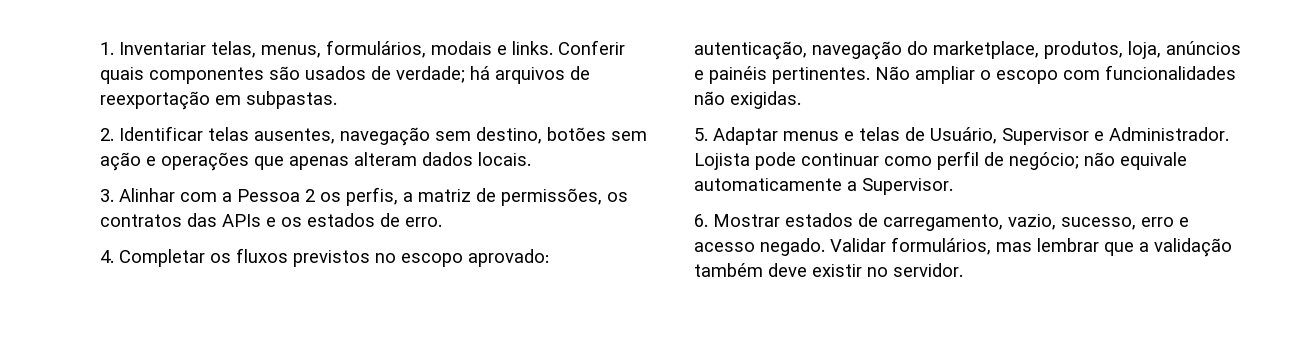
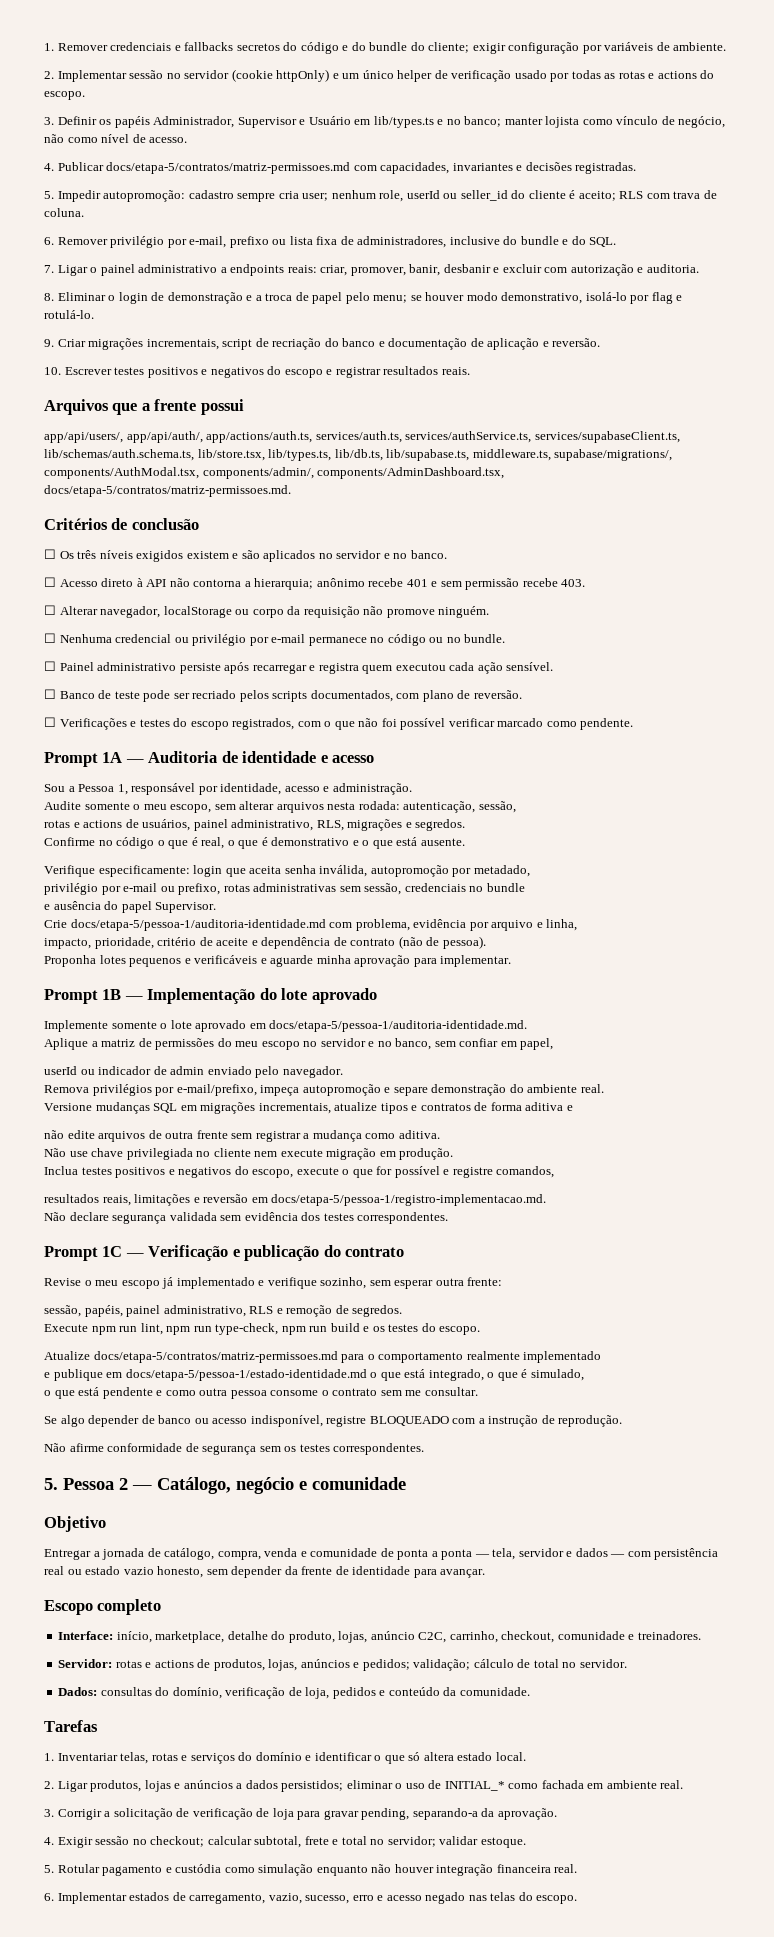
- 1. Inventariar telas, menus, formulários, modais e links. Conferir quais componentes são usados de verdade; há arquivos de reexportação em subpastas.
- 2. Identificar telas ausentes, navegação sem destino, botões sem ação e operações que apenas alteram dados locais.
- 3. Alinhar com a Pessoa 2 os perfis, a matriz de permissões, os contratos das APIs e os estados de erro.
- 4. Completar os fluxos previstos no escopo aprovado: autenticação, navegação do marketplace, produtos, loja, anúncios e painéis pertinentes. Não ampliar o escopo com funcionalidades não exigidas.
- 5. Adaptar menus e telas de Usuário, Supervisor e Administrador. Lojista pode continuar como perfil de negócio; não equivale automaticamente a Supervisor.
- 6. Mostrar estados de carregamento, vazio, sucesso, erro e acesso negado. Validar formulários, mas lembrar que a validação também deve existir no servidor.
+ 1. Remover credenciais e fallbacks secretos do código e do bundle do cliente; exigir configuração por variáveis de ambiente.
+ 2. Implementar sessão no servidor (cookie httpOnly) e um único helper de verificação usado por todas as rotas e actions do escopo.
+ 3. Definir os papéis Administrador, Supervisor e Usuário em lib/types.ts e no banco; manter lojista como vínculo de negócio, não como nível de acesso.
+ 4. Publicar docs/etapa-5/contratos/matriz-permissoes.md com capacidades, invariantes e decisões registradas.
+ 5. Impedir autopromoção: cadastro sempre cria user; nenhum role, userId ou seller_id do cliente é aceito; RLS com trava de coluna.
+ 6. Remover privilégio por e-mail, prefixo ou lista fixa de administradores, inclusive do bundle e do SQL.
+ 7. Ligar o painel administrativo a endpoints reais: criar, promover, banir, desbanir e excluir com autorização e auditoria.
+ 8. Eliminar o login de demonstração e a troca de papel pelo menu; se houver modo demonstrativo, isolá-lo por flag e rotulá-lo.
+ 9. Criar migrações incrementais, script de recriação do banco e documentação de aplicação e reversão.
+ 10. Escrever testes positivos e negativos do escopo e registrar resultados reais.
+ Arquivos que a frente possui
+ app/api/users/, app/api/auth/, app/actions/auth.ts, services/auth.ts, services/authService.ts, services/supabaseClient.ts, lib/schemas/auth.schema.ts, lib/store.tsx, lib/types.ts, lib/db.ts, lib/supabase.ts, middleware.ts, supabase/migrations/, components/AuthModal.tsx, components/admin/, components/AdminDashboard.tsx, docs/etapa-5/contratos/matriz-permissoes.md.
+ Critérios de conclusão
+ ☐ Os três níveis exigidos existem e são aplicados no servidor e no banco.
+ ☐ Acesso direto à API não contorna a hierarquia; anônimo recebe 401 e sem permissão recebe 403.
+ ☐ Alterar navegador, localStorage ou corpo da requisição não promove ninguém.
+ ☐ Nenhuma credencial ou privilégio por e-mail permanece no código ou no bundle.
+ ☐ Painel administrativo persiste após recarregar e registra quem executou cada ação sensível.
+ ☐ Banco de teste pode ser recriado pelos scripts documentados, com plano de reversão.
+ ☐ Verificações e testes do escopo registrados, com o que não foi possível verificar marcado como pendente.
+ Prompt 1A — Auditoria de identidade e acesso
+ Sou a Pessoa 1, responsável por identidade, acesso e administração.
+ Audite somente o meu escopo, sem alterar arquivos nesta rodada: autenticação, sessão,
+ rotas e actions de usuários, painel administrativo, RLS, migrações e segredos.
+ Confirme no código o que é real, o que é demonstrativo e o que está ausente.
+ Verifique especificamente: login que aceita senha inválida, autopromoção por metadado,
+ privilégio por e-mail ou prefixo, rotas administrativas sem sessão, credenciais no bundle
+ e ausência do papel Supervisor.
+ Crie docs/etapa-5/pessoa-1/auditoria-identidade.md com problema, evidência por arquivo e linha,
+ impacto, prioridade, critério de aceite e dependência de contrato (não de pessoa).
+ Proponha lotes pequenos e verificáveis e aguarde minha aprovação para implementar.
+ Prompt 1B — Implementação do lote aprovado
+ Implemente somente o lote aprovado em docs/etapa-5/pessoa-1/auditoria-identidade.md.
+ Aplique a matriz de permissões do meu escopo no servidor e no banco, sem confiar em papel,
+ userId ou indicador de admin enviado pelo navegador.
+ Remova privilégios por e-mail/prefixo, impeça autopromoção e separe demonstração do ambiente real.
+ Versione mudanças SQL em migrações incrementais, atualize tipos e contratos de forma aditiva e
+ não edite arquivos de outra frente sem registrar a mudança como aditiva.
+ Não use chave privilegiada no cliente nem execute migração em produção.
+ Inclua testes positivos e negativos do escopo, execute o que for possível e registre comandos,
+ resultados reais, limitações e reversão em docs/etapa-5/pessoa-1/registro-implementacao.md.
+ Não declare segurança validada sem evidência dos testes correspondentes.
+ Prompt 1C — Verificação e publicação do contrato
+ Revise o meu escopo já implementado e verifique sozinho, sem esperar outra frente:
+ sessão, papéis, painel administrativo, RLS e remoção de segredos.
+ Execute npm run lint, npm run type-check, npm run build e os testes do escopo.
+ Atualize docs/etapa-5/contratos/matriz-permissoes.md para o comportamento realmente implementado
+ e publique em docs/etapa-5/pessoa-1/estado-identidade.md o que está integrado, o que é simulado,
+ o que está pendente e como outra pessoa consome o contrato sem me consultar.
+ Se algo depender de banco ou acesso indisponível, registre BLOQUEADO com a instrução de reprodução.
+ Não afirme conformidade de segurança sem os testes correspondentes.
+ 5. Pessoa 2 — Catálogo, negócio e comunidade
+ Objetivo
+ Entregar a jornada de catálogo, compra, venda e comunidade de ponta a ponta — tela, servidor e dados — com persistência real ou estado vazio honesto, sem depender da frente de identidade para avançar.
+ Escopo completo
+ Interface: início, marketplace, detalhe do produto, lojas, anúncio C2C, carrinho, checkout, comunidade e treinadores.
+ Servidor: rotas e actions de produtos, lojas, anúncios e pedidos; validação; cálculo de total no servidor.
+ Dados: consultas do domínio, verificação de loja, pedidos e conteúdo da comunidade.
+ Tarefas
+ 1. Inventariar telas, rotas e serviços do domínio e identificar o que só altera estado local.
+ 2. Ligar produtos, lojas e anúncios a dados persistidos; eliminar o uso de INITIAL_* como fachada em ambiente real.
+ 3. Corrigir a solicitação de verificação de loja para gravar pending, separando-a da aprovação.
+ 4. Exigir sessão no checkout; calcular subtotal, frete e total no servidor; validar estoque.
+ 5. Rotular pagamento e custódia como simulação enquanto não houver integração financeira real.
+ 6. Implementar estados de carregamento, vazio, sucesso, erro e acesso negado nas telas do escopo.

